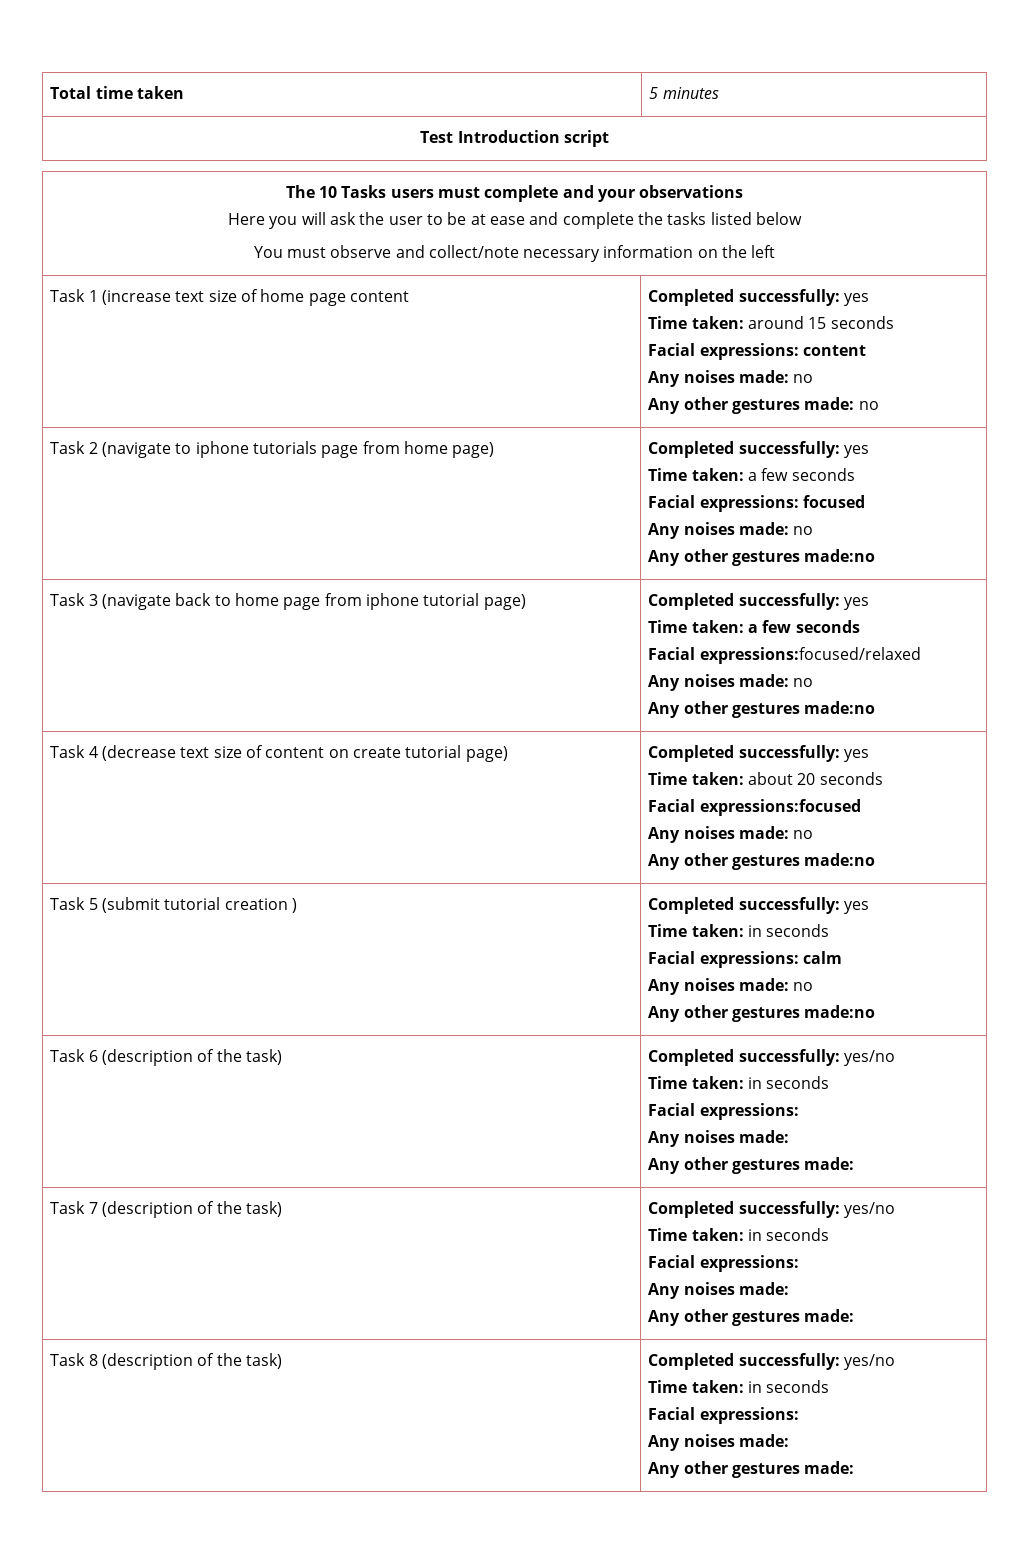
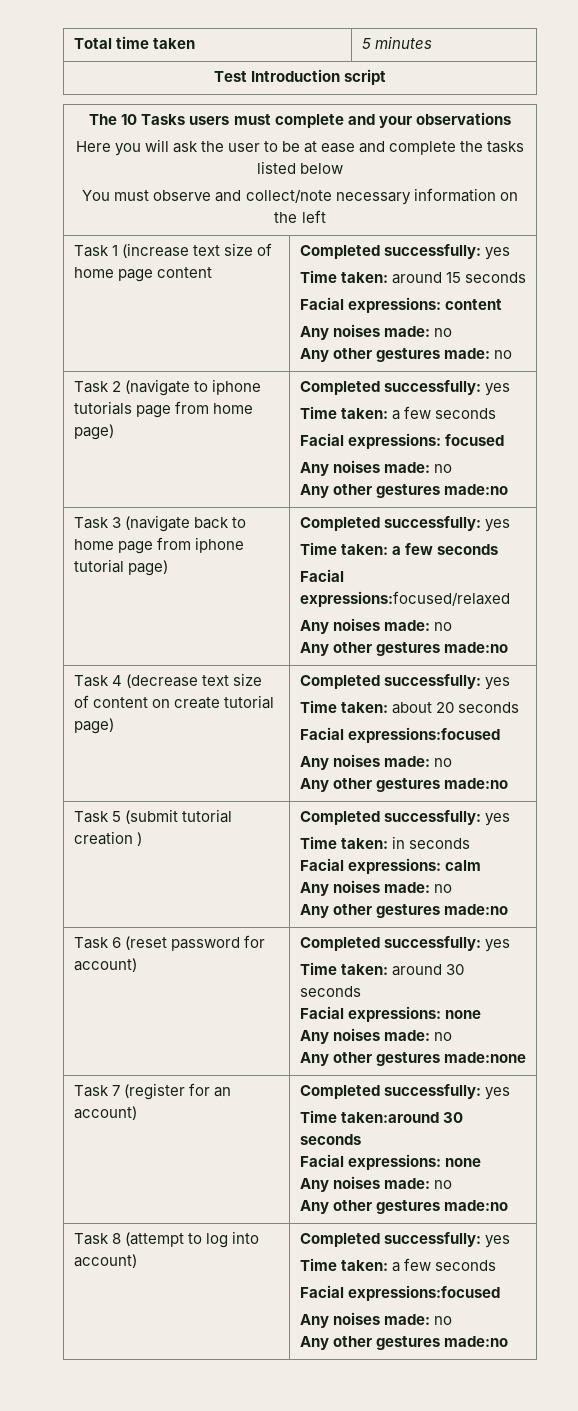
- Task 6 (description of the task) | Completed successfully: yes/no
- Time taken: in seconds
- Facial expressions:
- Any noises made:
- Any other gestures made:
+ Task 6 (reset password for account) | Completed successfully: yes
+ Time taken: around 30 seconds
+ Facial expressions: none
+ Any noises made: no
+ Any other gestures made:none
- Task 7 (description of the task) | Completed successfully: yes/no
- Time taken: in seconds
- Facial expressions:
- Any noises made:
- Any other gestures made:
+ Task 7 (register for an account) | Completed successfully: yes
+ Time taken:around 30 seconds
+ Facial expressions: none
+ Any noises made: no
+ Any other gestures made:no
- Task 8 (description of the task) | Completed successfully: yes/no
- Time taken: in seconds
- Facial expressions:
- Any noises made:
- Any other gestures made:
+ Task 8 (attempt to log into account) | Completed successfully: yes
+ Time taken: a few seconds
+ Facial expressions:focused
+ Any noises made: no
+ Any other gestures made:no

